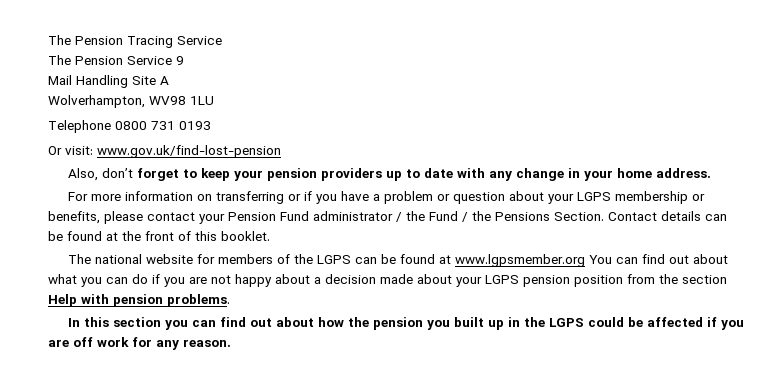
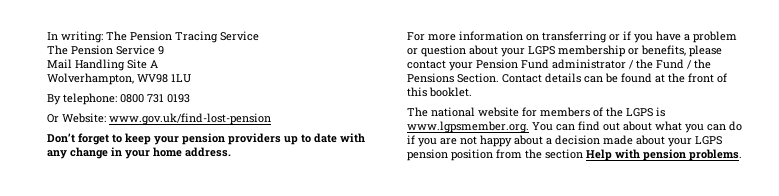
- The Pension Tracing Service
+ In writing: The Pension Tracing Service
- Telephone 0800 731 0193
+ By telephone: 0800 731 0193
- Or visit: www.gov.uk/find-lost-pension
+ Or Website: www.gov.uk/find-lost-pension
- Also, don’t forget to keep your pension providers up to date with any change in your home address.
+ Don’t forget to keep your pension providers up to date with any change in your home address.
- The national website for members of the LGPS can be found at www.lgpsmember.org You can find out about what you can do if you are not happy about a decision made about your LGPS pension position from the section Help with pension problems.
+ The national website for members of the LGPS is www.lgpsmember.org. You can find out about what you can do if you are not happy about a decision made about your LGPS pension position from the section Help with pension problems.
- In this section you can find out about how the pension you built up in the LGPS could be affected if you are off work for any reason.

